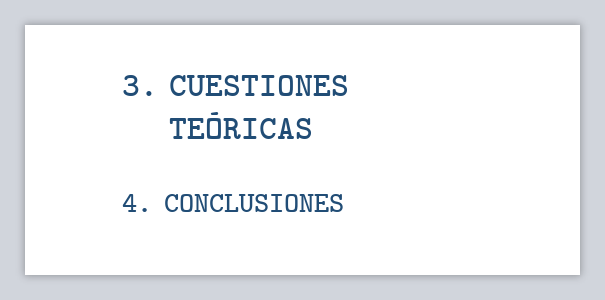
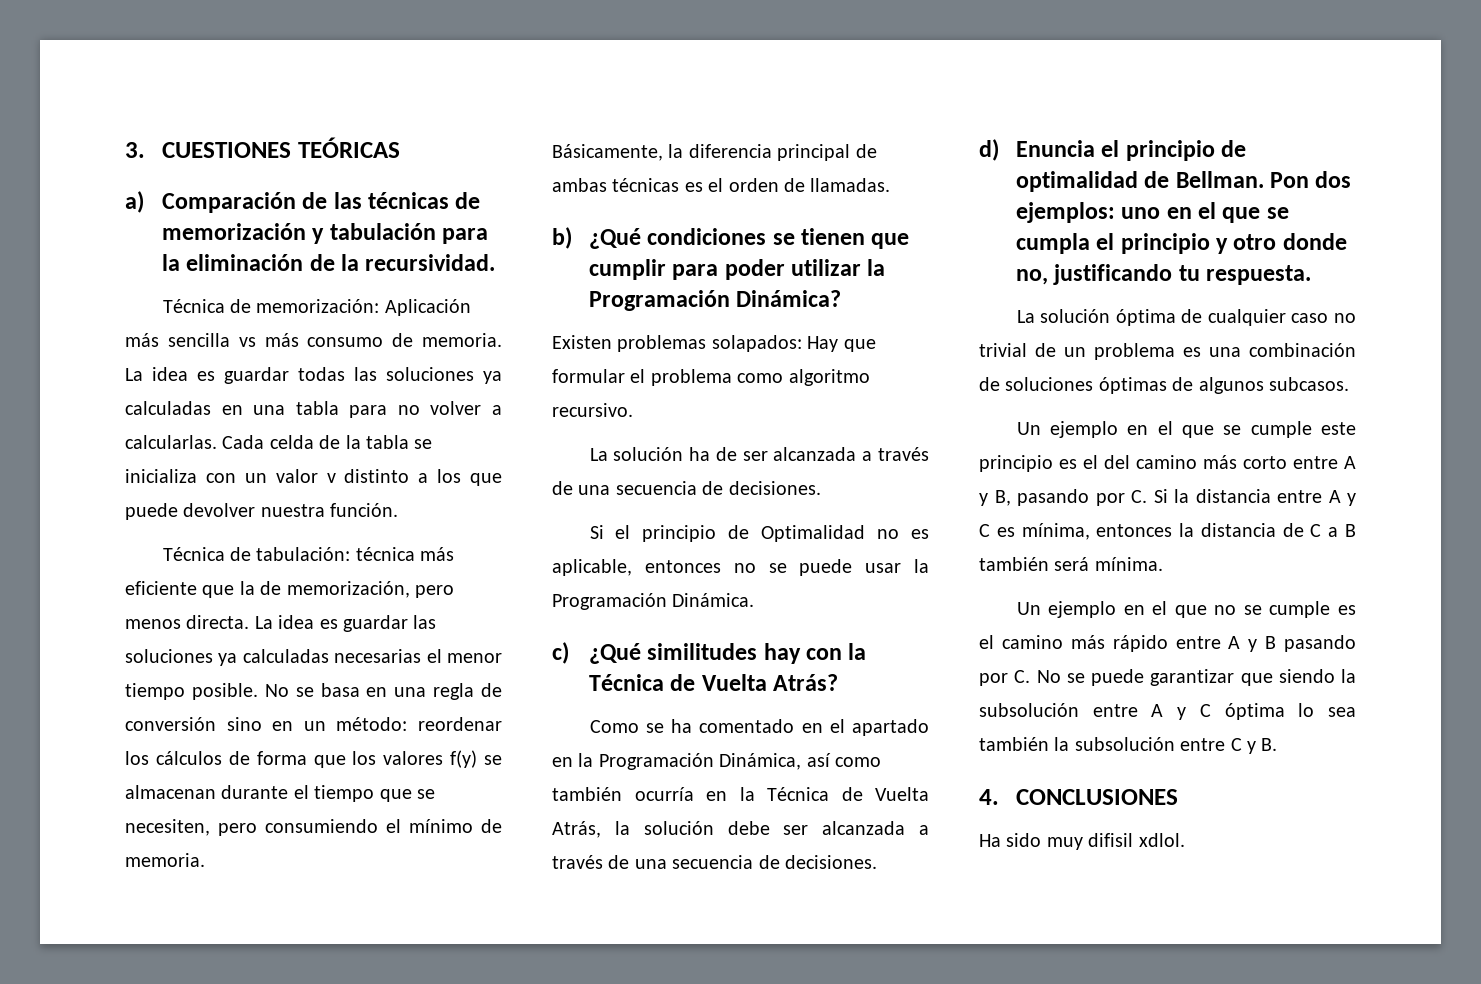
+ a) Comparación de las técnicas de memorización y tabulación para la eliminación de la recursividad.
+ Técnica de memorización: Aplicación más sencilla vs más consumo de memoria. La idea es guardar todas las soluciones ya calculadas en una tabla para no volver a calcularlas. Cada celda de la tabla se inicializa con un valor v distinto a los que puede devolver nuestra función.
+ Técnica de tabulación: técnica más eficiente que la de memorización, pero menos directa. La idea es guardar las soluciones ya calculadas necesarias el menor tiempo posible. No se basa en una regla de conversión sino en un método: reordenar los cálculos de forma que los valores f(y) se almacenan durante el tiempo que se necesiten, pero consumiendo el mínimo de memoria.
+ Básicamente, la diferencia principal de ambas técnicas es el orden de llamadas.
+ b) ¿Qué condiciones se tienen que cumplir para poder utilizar la Programación Dinámica?
+ Existen problemas solapados: Hay que formular el problema como algoritmo recursivo.
+ La solución ha de ser alcanzada a través de una secuencia de decisiones.
+ Si el principio de Optimalidad no es aplicable, entonces no se puede usar la Programación Dinámica.
+ c) ¿Qué similitudes hay con la Técnica de Vuelta Atrás?
+ Como se ha comentado en el apartado en la Programación Dinámica, así como también ocurría en la Técnica de Vuelta Atrás, la solución debe ser alcanzada a través de una secuencia de decisiones.
+ d) Enuncia el principio de optimalidad de Bellman. Pon dos ejemplos: uno en el que se cumpla el principio y otro donde no, justificando tu respuesta.
+ La solución óptima de cualquier caso no trivial de un problema es una combinación de soluciones óptimas de algunos subcasos.
+ Un ejemplo en el que se cumple este principio es el del camino más corto entre A y B, pasando por C. Si la distancia entre A y C es mínima, entonces la distancia de C a B también será mínima.
+ Un ejemplo en el que no se cumple es el camino más rápido entre A y B pasando por C. No se puede garantizar que siendo la subsolución entre A y C óptima lo sea también la subsolución entre C y B.
  4. CONCLUSIONES
+ Ha sido muy difisil xdlol.

